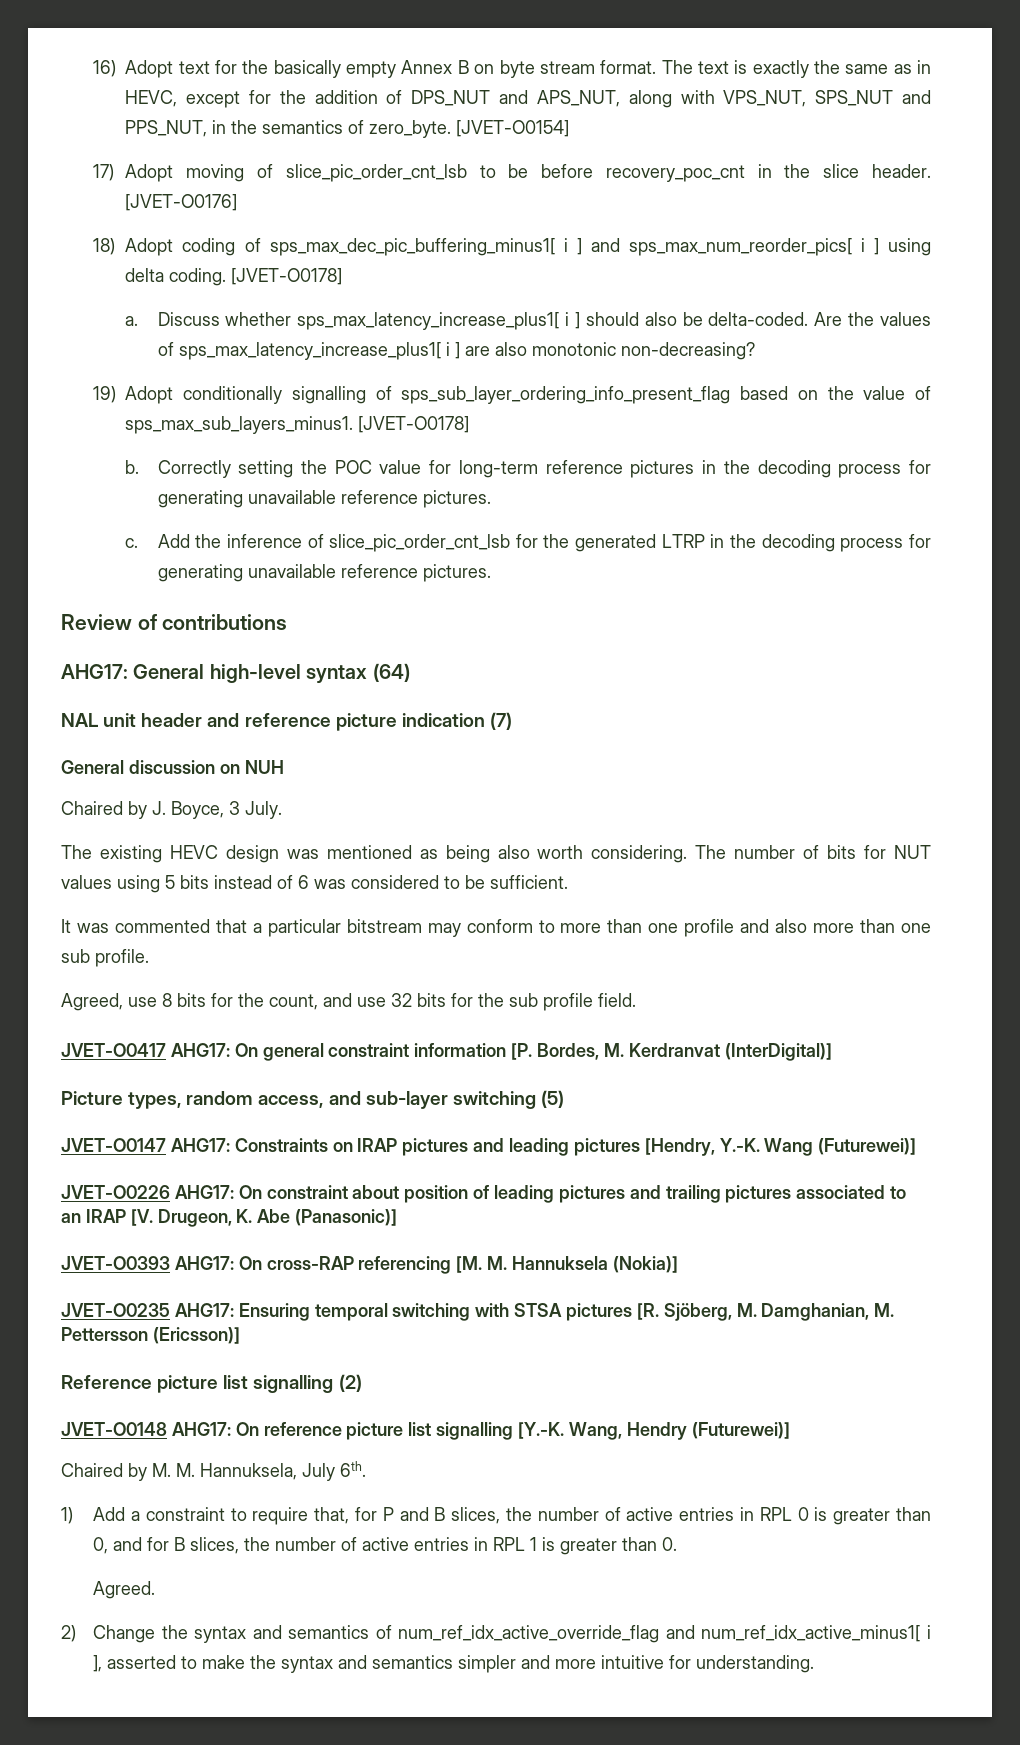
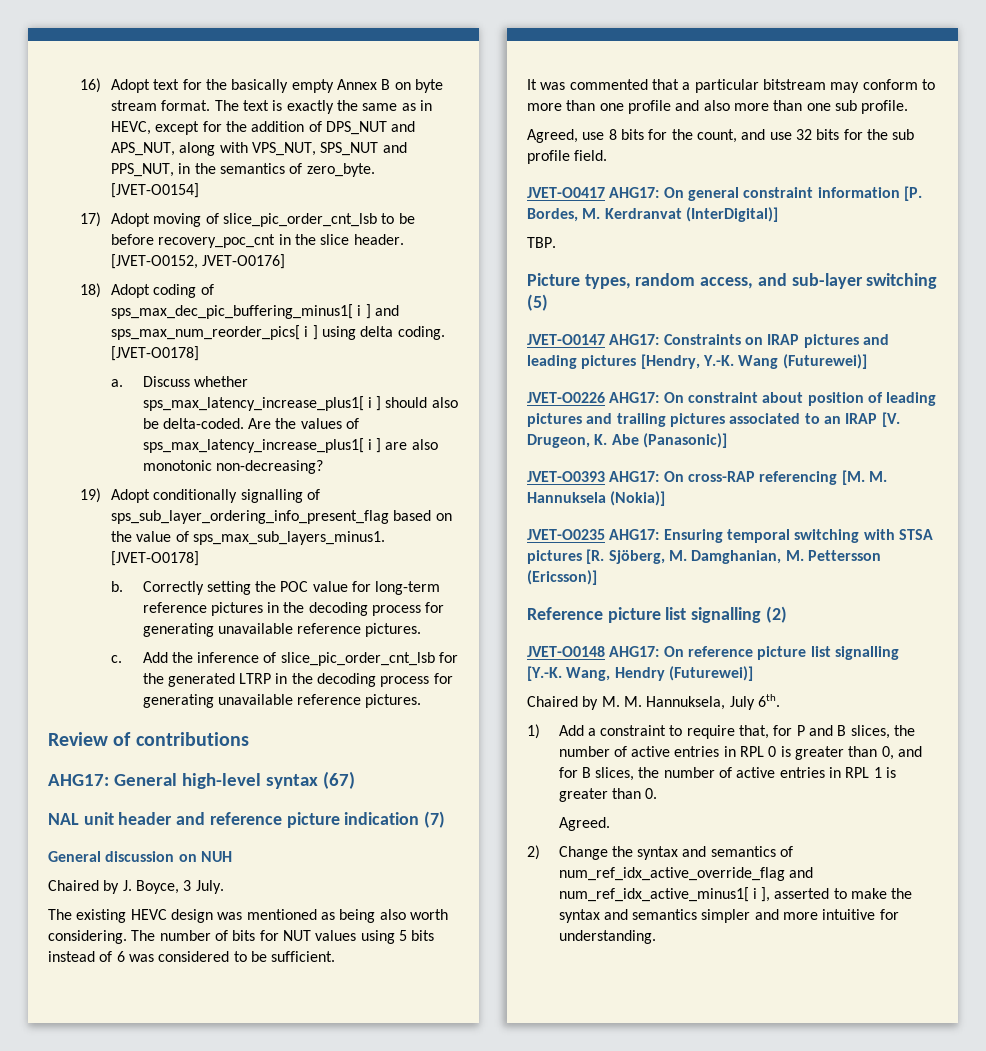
- [JVET-O0176]
+ [JVET-O0152, JVET-O0176]
- AHG17: General high-level syntax (64)
+ AHG17: General high-level syntax (67)
+ TBP.

